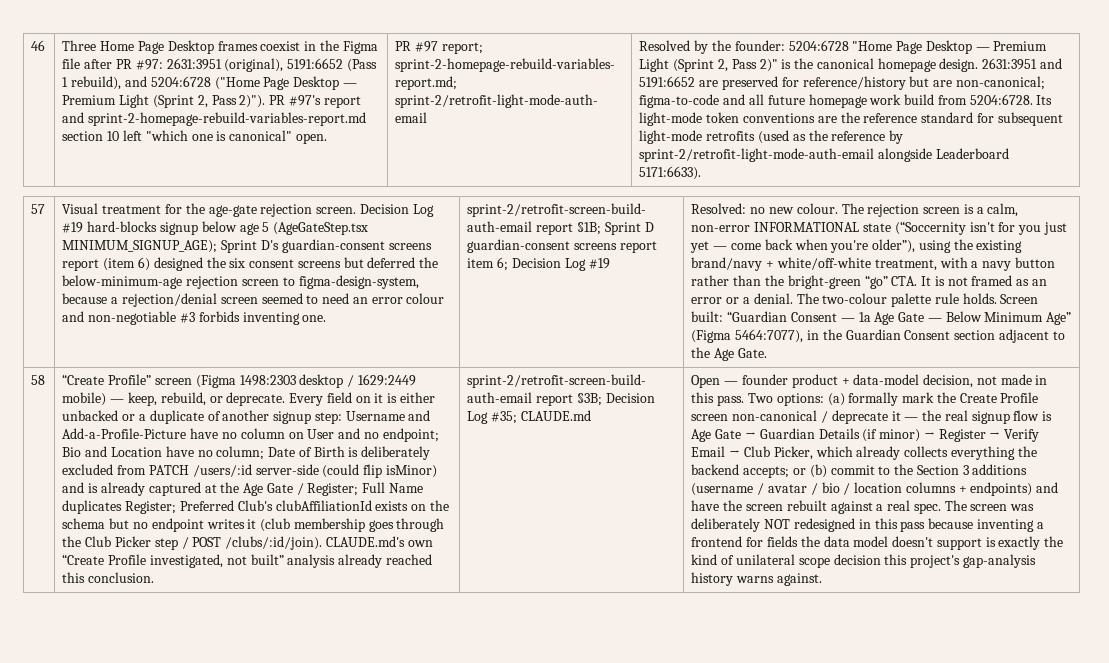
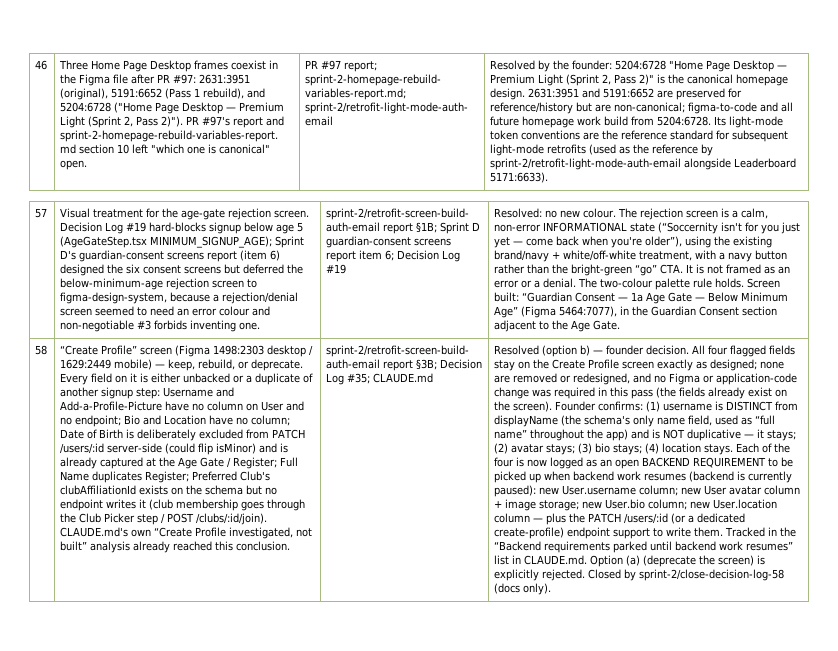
- Open — founder product + data-model decision, not made in this pass. Two options: (a) formally mark the Create Profile screen non-canonical / deprecate it — the real signup flow is Age Gate → Guardian Details (if minor) → Register → Verify Email → Club Picker, which already collects everything the backend accepts; or (b) commit to the Section 3 additions (username / avatar / bio / location columns + endpoints) and have the screen rebuilt against a real spec. The screen was deliberately NOT redesigned in this pass because inventing a frontend for fields the data model doesn't support is exactly the kind of unilateral scope decision this project's gap-analysis history warns against.
+ Resolved (option b) — founder decision. All four flagged fields stay on the Create Profile screen exactly as designed; none are removed or redesigned, and no Figma or application-code change was required in this pass (the fields already exist on the screen). Founder confirms: (1) username is DISTINCT from displayName (the schema's only name field, used as “full name” throughout the app) and is NOT duplicative — it stays; (2) avatar stays; (3) bio stays; (4) location stays. Each of the four is now logged as an open BACKEND REQUIREMENT to be picked up when backend work resumes (backend is currently paused): new User.username column; new User avatar column + image storage; new User.bio column; new User.location column — plus the PATCH /users/:id (or a dedicated create-profile) endpoint support to write them. Tracked in the “Backend requirements parked until backend work resumes” list in CLAUDE.md. Option (a) (deprecate the screen) is explicitly rejected. Closed by sprint-2/close-decision-log-58 (docs only).

